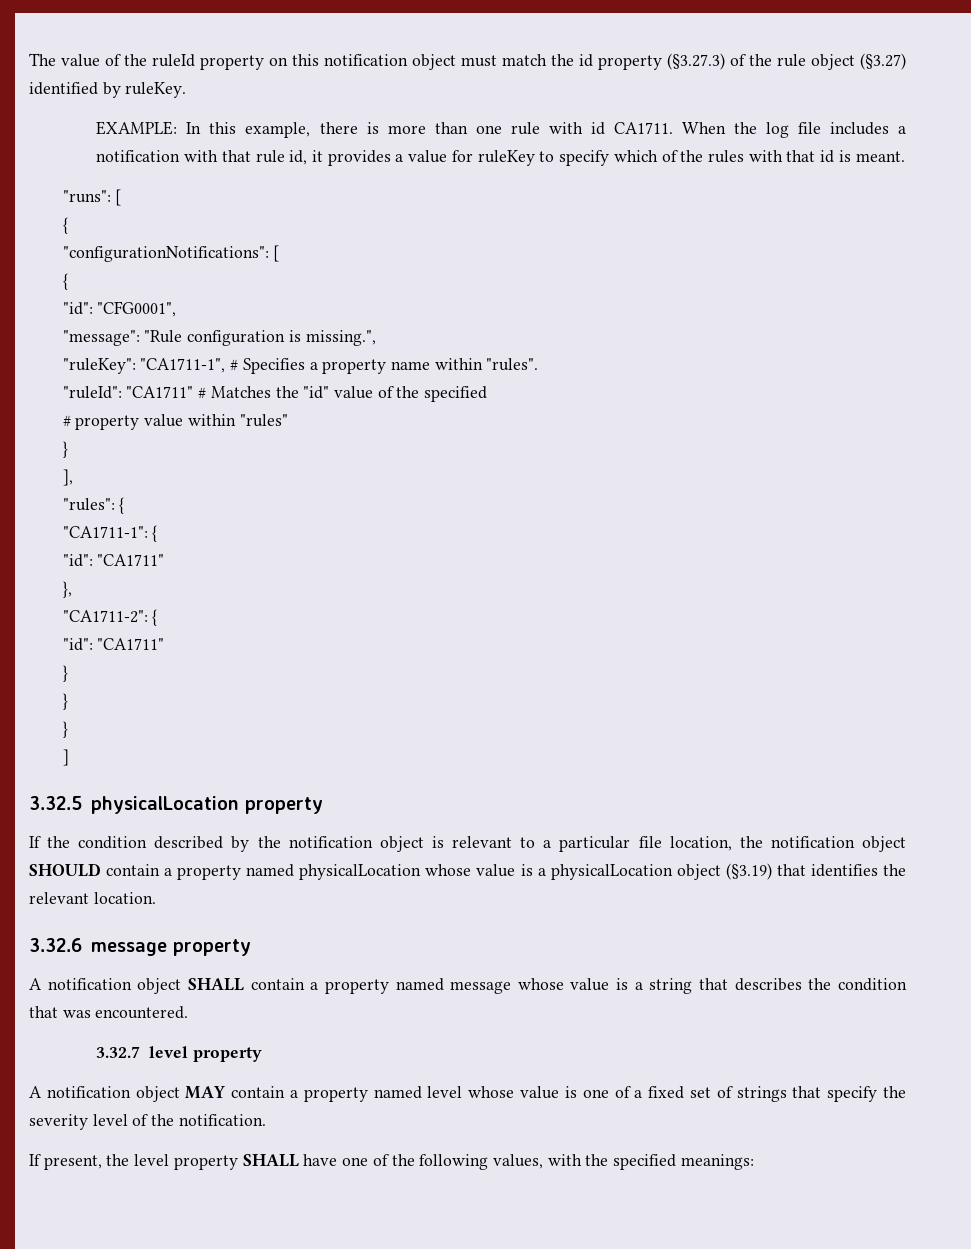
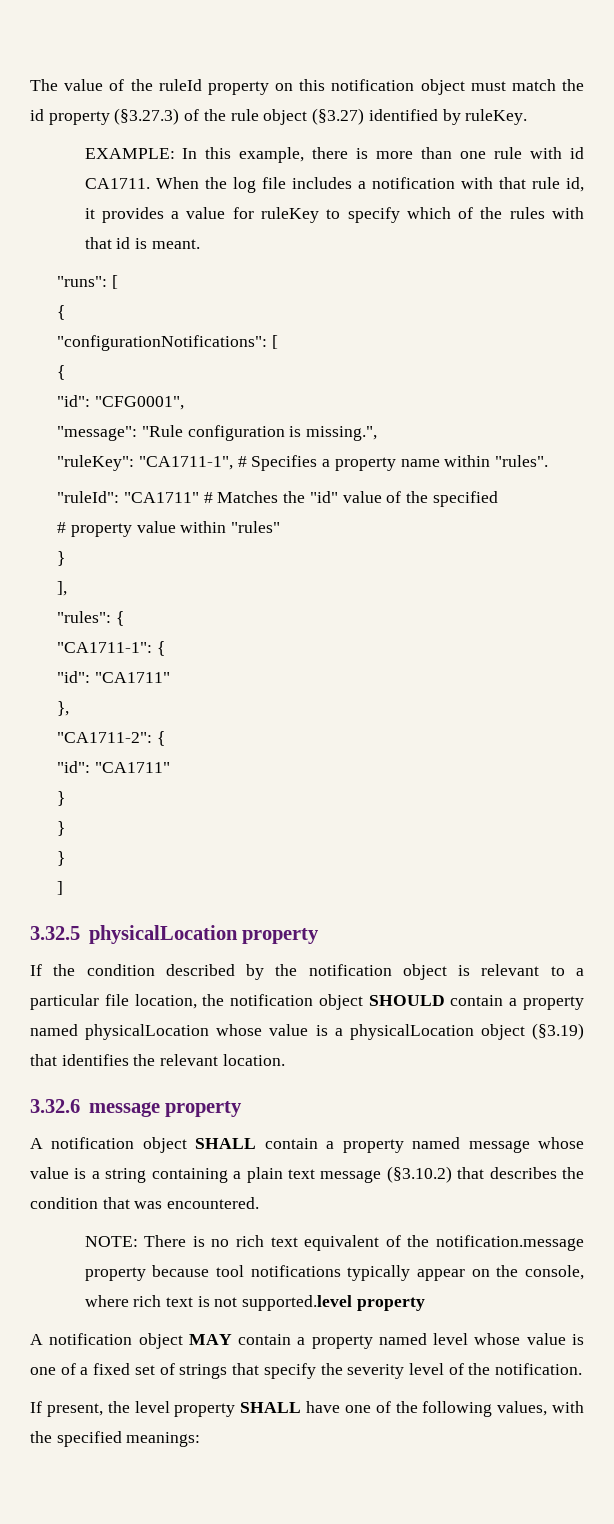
- A notification object SHALL contain a property named message whose value is a string that describes the condition that was encountered.
+ A notification object SHALL contain a property named message whose value is a string containing a plain text message (§3.10.2) that describes the condition that was encountered.
- 3.32.7 level property
+ NOTE: There is no rich text equivalent of the notification.message property because tool notifications typically appear on the console, where rich text is not supported.level property

